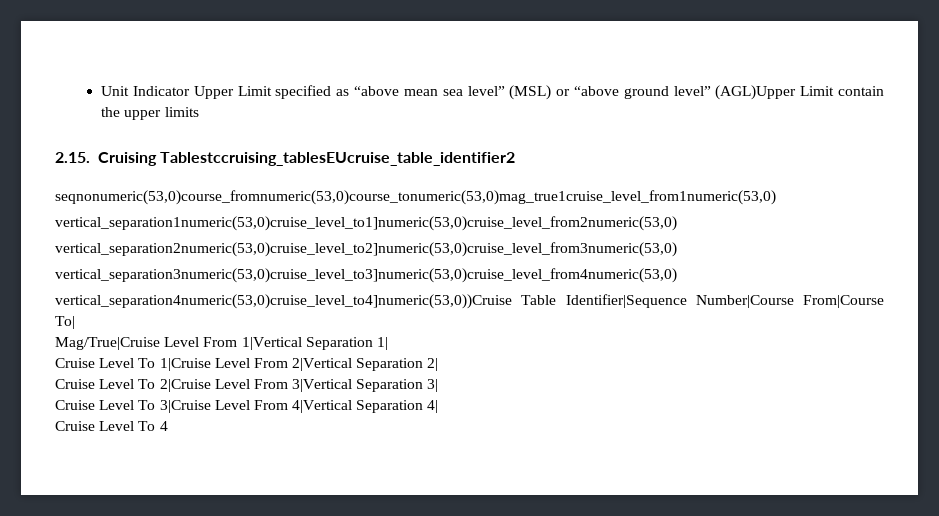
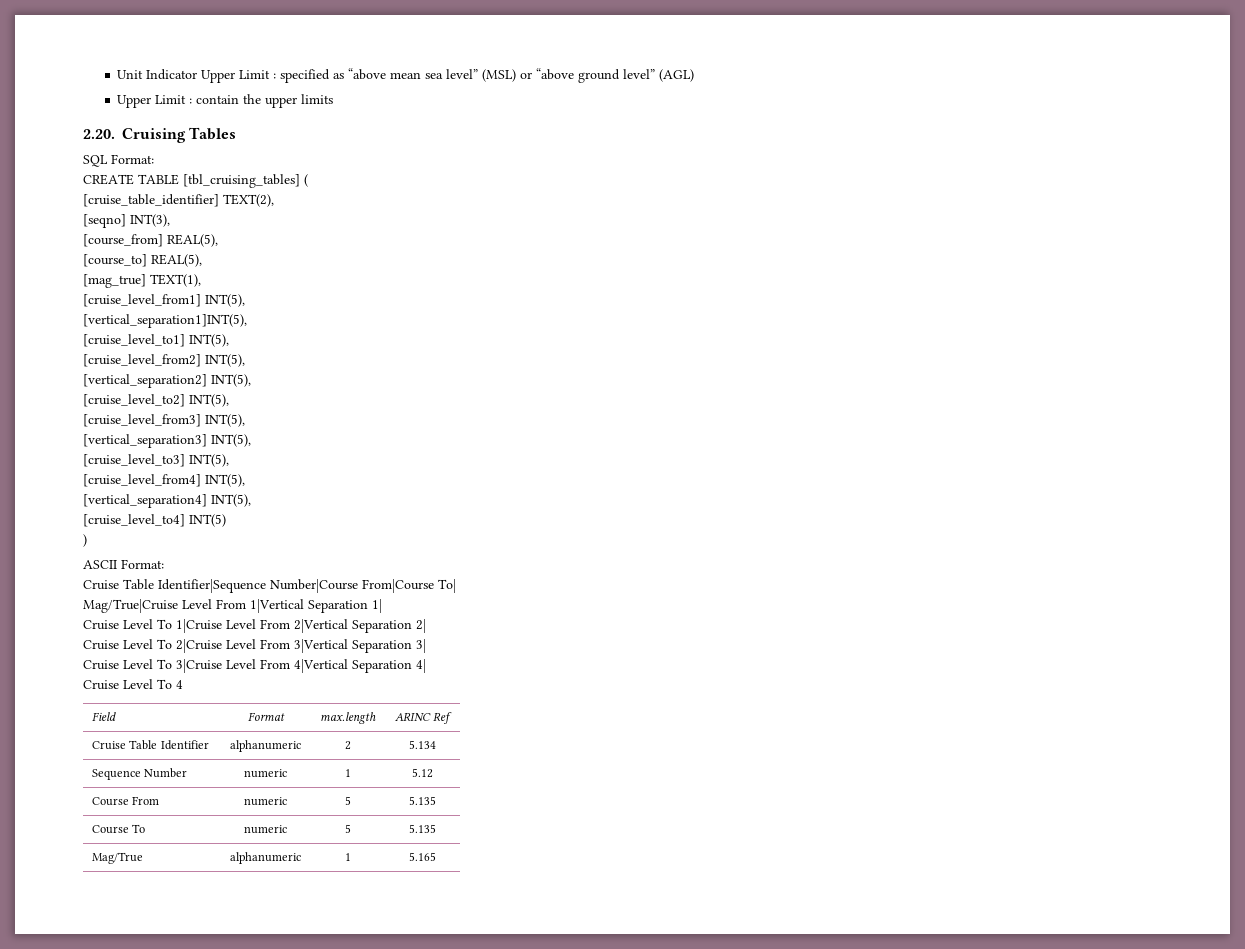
- Unit Indicator Upper Limit specified as “above mean sea level” (MSL) or “above ground level” (AGL)Upper Limit contain the upper limits
+ Unit Indicator Upper Limit : specified as “above mean sea level” (MSL) or “above ground level” (AGL)
+ Upper Limit : contain the upper limits
- 2.15. Cruising Tablestccruising_tablesEUcruise_table_identifier2
- seqnonumeric(53,0)course_fromnumeric(53,0)course_tonumeric(53,0)mag_true1cruise_level_from1numeric(53,0)
- vertical_separation1numeric(53,0)cruise_level_to1]numeric(53,0)cruise_level_from2numeric(53,0)
- vertical_separation2numeric(53,0)cruise_level_to2]numeric(53,0)cruise_level_from3numeric(53,0)
- vertical_separation3numeric(53,0)cruise_level_to3]numeric(53,0)cruise_level_from4numeric(53,0)
- vertical_separation4numeric(53,0)cruise_level_to4]numeric(53,0))Cruise Table Identifier|Sequence Number|Course From|Course To|
+ 2.20. Cruising Tables
+ SQL Format:
+ CREATE TABLE [tbl_cruising_tables] (
+ [cruise_table_identifier] TEXT(2),
+ [seqno] INT(3),
+ [course_from] REAL(5),
+ [course_to] REAL(5),
+ [mag_true] TEXT(1),
+ [cruise_level_from1] INT(5),
+ [vertical_separation1]INT(5),
+ [cruise_level_to1] INT(5),
+ [cruise_level_from2] INT(5),
+ [vertical_separation2] INT(5),
+ [cruise_level_to2] INT(5),
+ [cruise_level_from3] INT(5),
+ [vertical_separation3] INT(5),
+ [cruise_level_to3] INT(5),
+ [cruise_level_from4] INT(5),
+ [vertical_separation4] INT(5),
+ [cruise_level_to4] INT(5)
+ )
+ ASCII Format:
+ Cruise Table Identifier|Sequence Number|Course From|Course To|
+ Field | Format | max.length | ARINC Ref
+ Cruise Table Identifier | alphanumeric | 2 | 5.134
+ Sequence Number | numeric | 1 | 5.12
+ Course From | numeric | 5 | 5.135
+ Course To | numeric | 5 | 5.135
+ Mag/True | alphanumeric | 1 | 5.165

